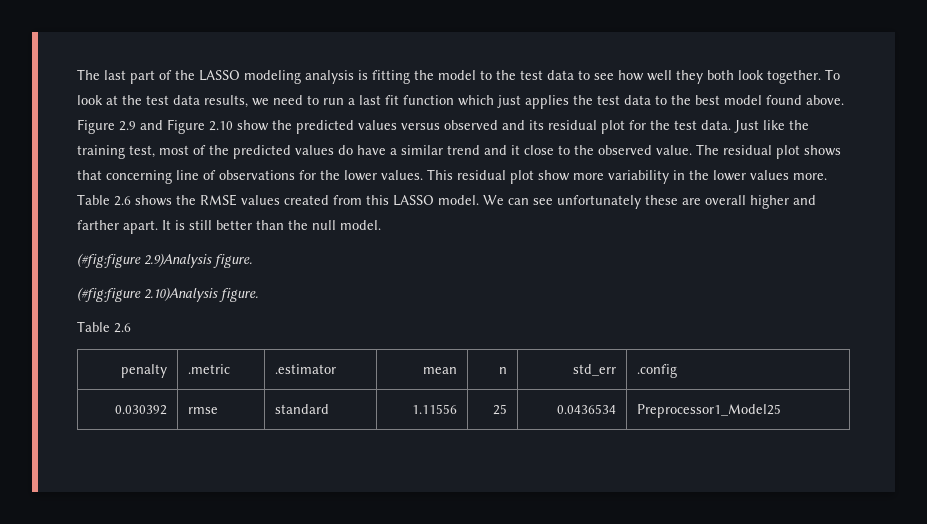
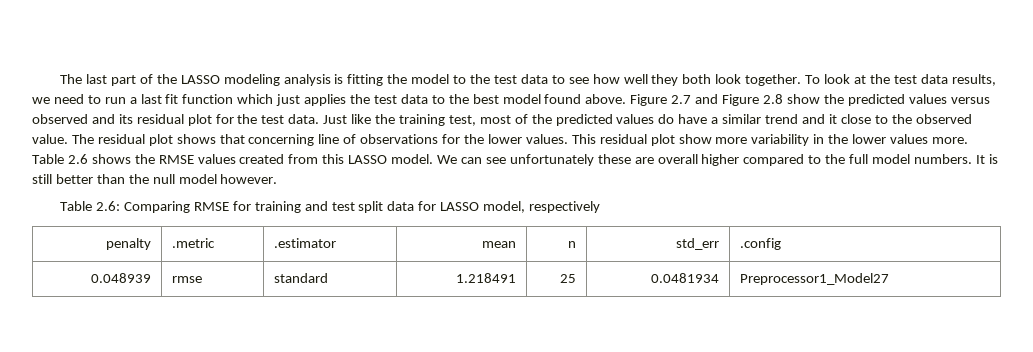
- Figure 2.9 and Figure 2.10 show the predicted values versus observed and its residual plot for the test data.
+ Figure 2.7 and Figure 2.8 show the predicted values versus observed and its residual plot for the test data.
- We can see unfortunately these are overall higher and farther apart.
+ We can see unfortunately these are overall higher compared to the full model numbers.
- It is still better than the null model.
- (#fig:figure 2.9)Analysis figure.
- (#fig:figure 2.10)Analysis figure.
- Table 2.6
+ It is still better than the null model however.
+ Table 2.6: Comparing RMSE for training and test split data for LASSO model, respectively
- 0.030392 | rmse | standard | 1.11556 | 25 | 0.0436534 | Preprocessor1_Model25
+ 0.048939 | rmse | standard | 1.218491 | 25 | 0.0481934 | Preprocessor1_Model27

